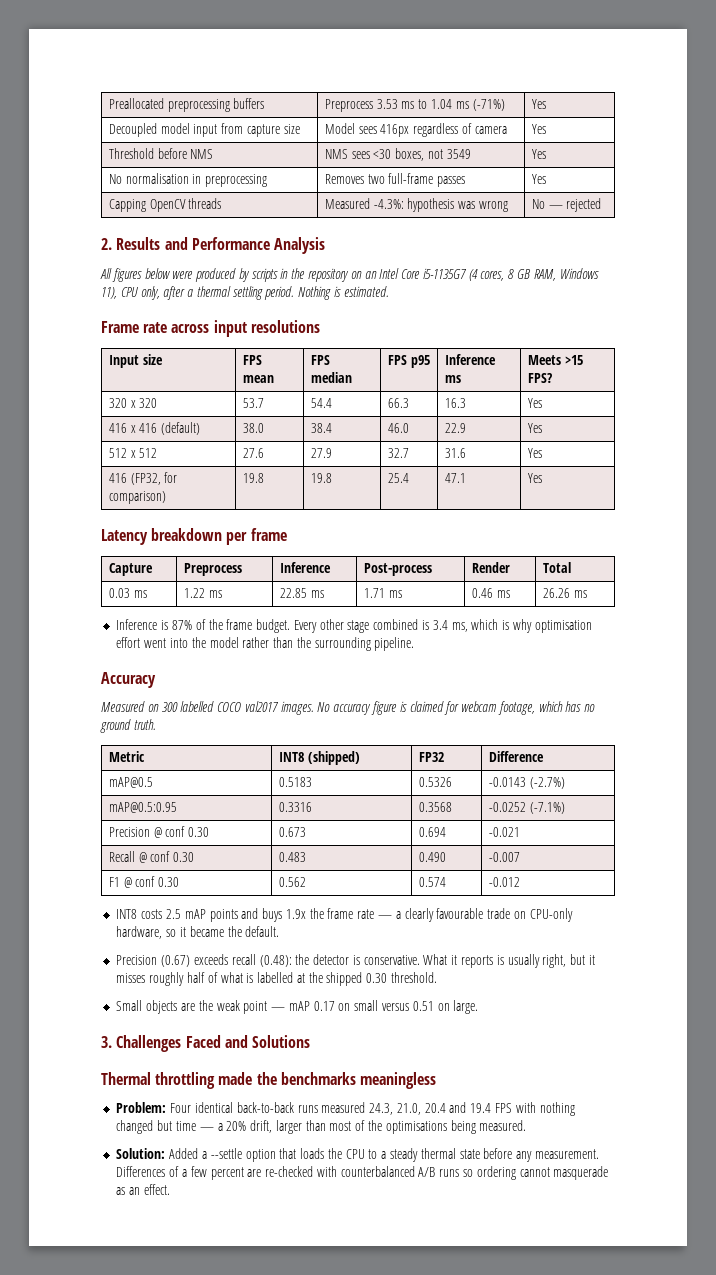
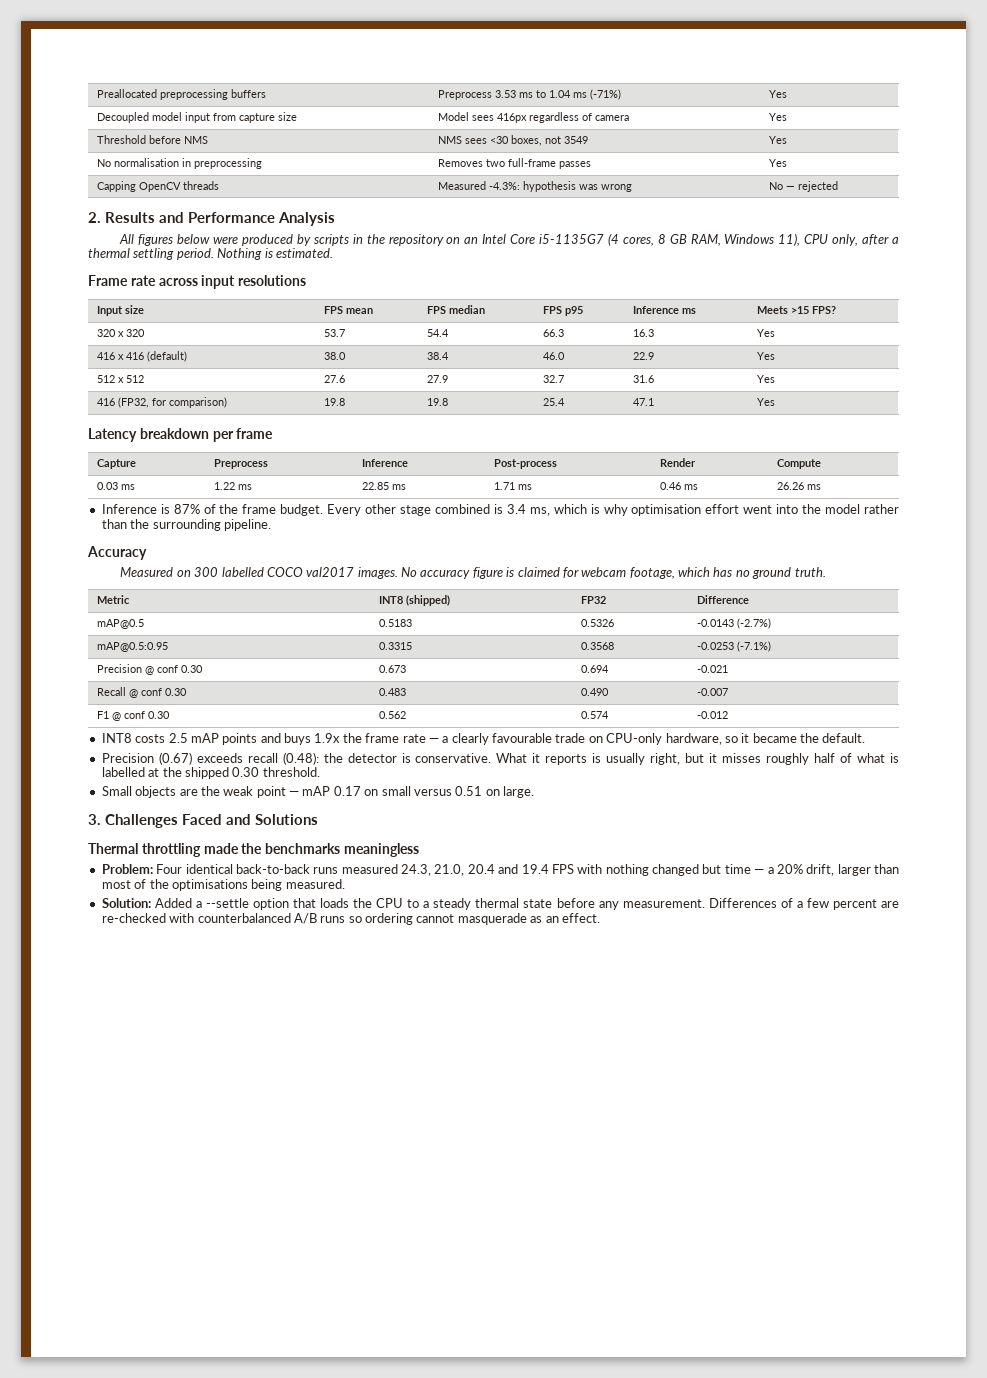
- Capture | Preprocess | Inference | Post-process | Render | Total
+ Capture | Preprocess | Inference | Post-process | Render | Compute
- mAP@0.5:0.95 | 0.3316 | 0.3568 | -0.0252 (-7.1%)
+ mAP@0.5:0.95 | 0.3315 | 0.3568 | -0.0253 (-7.1%)

